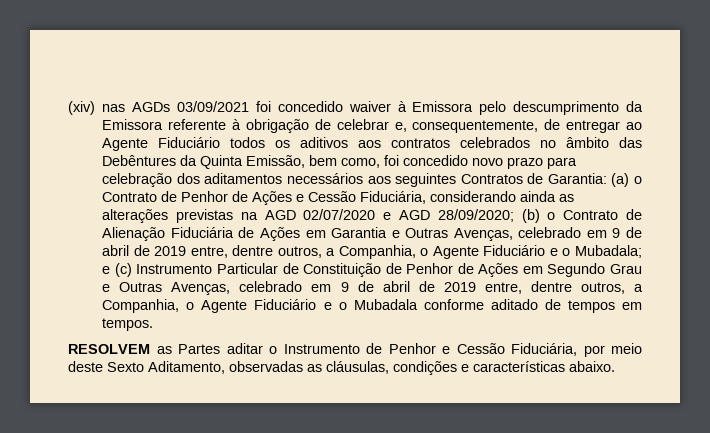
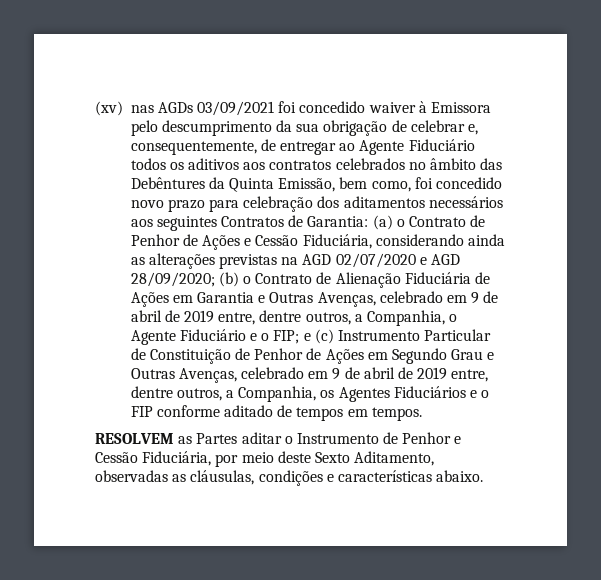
- (xiv) nas AGDs 03/09/2021 foi concedido waiver à Emissora pelo descumprimento da Emissora referente à obrigação de celebrar e, consequentemente, de entregar ao Agente Fiduciário todos os aditivos aos contratos celebrados no âmbito das Debêntures da Quinta Emissão, bem como, foi concedido novo prazo para celebração dos aditamentos necessários aos seguintes Contratos de Garantia:
+ (xv) nas AGDs 03/09/2021 foi concedido waiver à Emissora pelo descumprimento da sua obrigação de celebrar e, consequentemente, de entregar ao Agente Fiduciário todos os aditivos aos contratos celebrados no âmbito das Debêntures da Quinta Emissão, bem como, foi concedido novo prazo para celebração dos aditamentos necessários aos seguintes Contratos de Garantia:
- (b) o Contrato de Alienação Fiduciária de Ações em Garantia e Outras Avenças, celebrado em 9 de abril de 2019 entre, dentre outros, a Companhia, o Agente Fiduciário e o Mubadala;
+ (b) o Contrato de Alienação Fiduciária de Ações em Garantia e Outras Avenças, celebrado em 9 de abril de 2019 entre, dentre outros, a Companhia, o Agente Fiduciário e o FIP;
- e (c) Instrumento Particular de Constituição de Penhor de Ações em Segundo Grau e Outras Avenças, celebrado em 9 de abril de 2019 entre, dentre outros, a Companhia, o Agente Fiduciário e o Mubadala conforme aditado de tempos em tempos.
+ e (c) Instrumento Particular de Constituição de Penhor de Ações em Segundo Grau e Outras Avenças, celebrado em 9 de abril de 2019 entre, dentre outros, a Companhia, os Agentes Fiduciários e o FIP conforme aditado de tempos em tempos.

